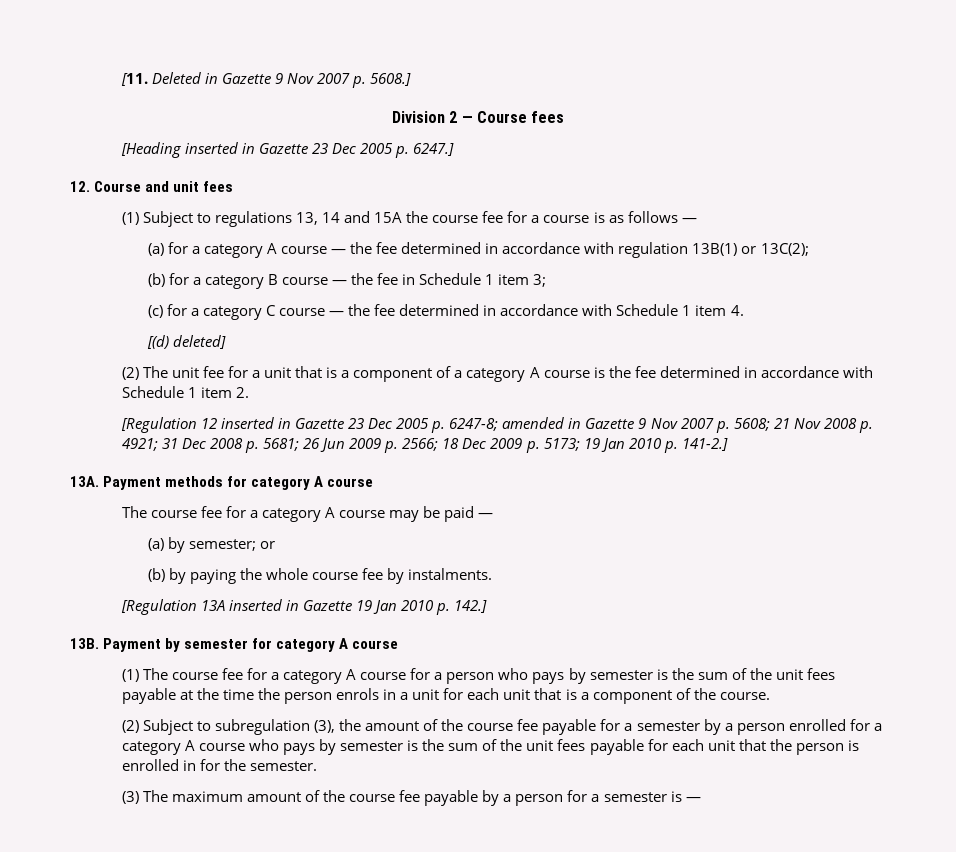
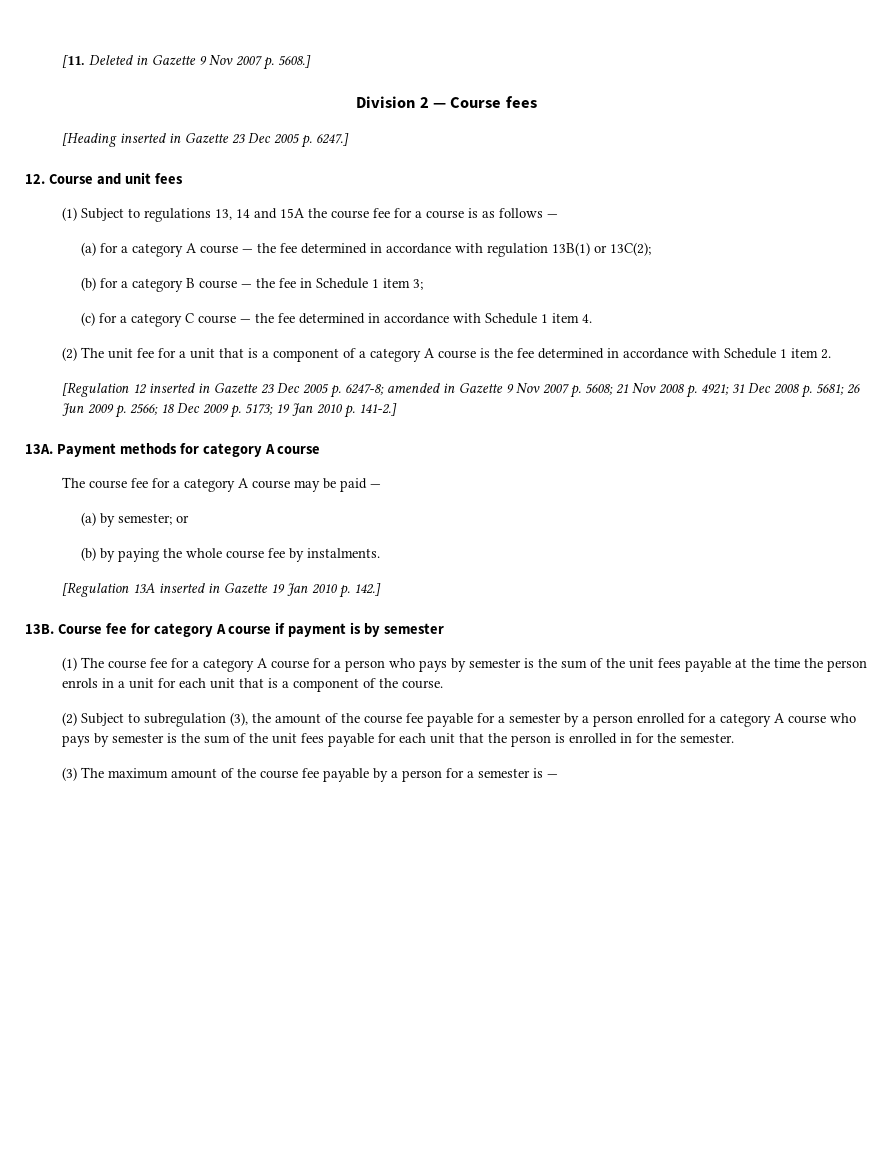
- [(d) deleted]
- Payment by semester for category A course
+ Course fee for category A course if payment is by semester

